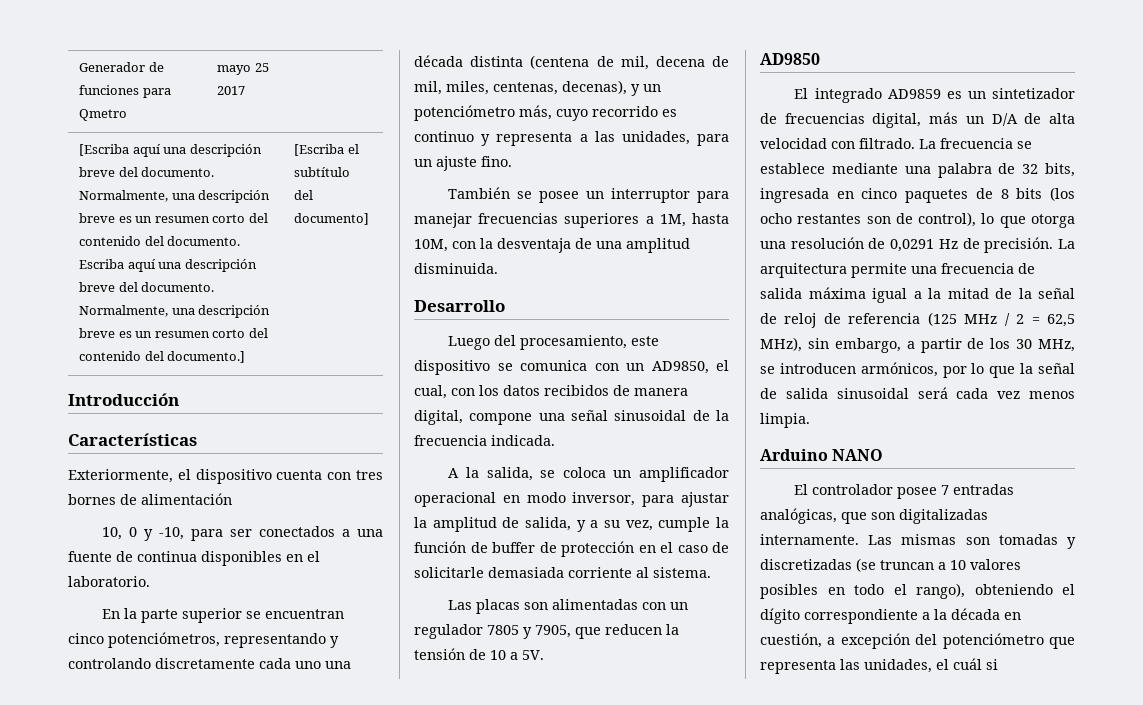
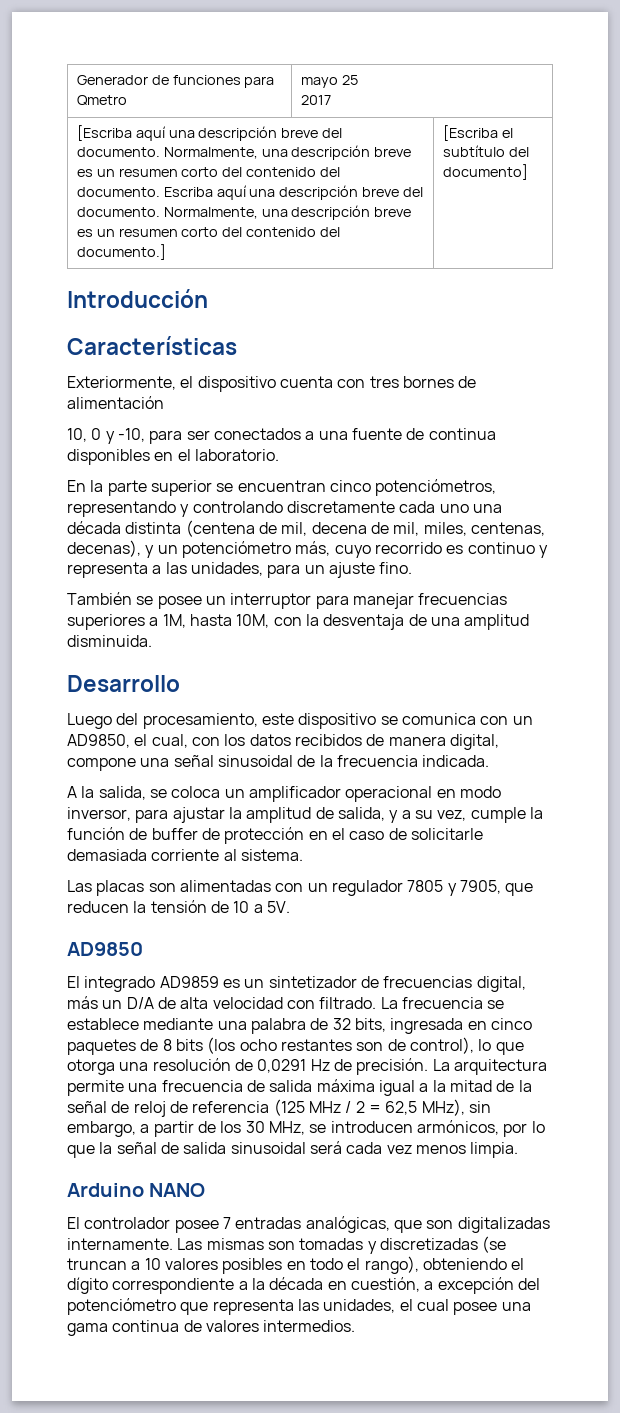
- Las mismas son tomadas y discretizadas (se truncan a 10 valores posibles en todo el rango), obteniendo el dígito correspondiente a la década en cuestión, a excepción del potenciómetro que representa las unidades, el cuál si
+ Las mismas son tomadas y discretizadas (se truncan a 10 valores posibles en todo el rango), obteniendo el dígito correspondiente a la década en cuestión, a excepción del potenciómetro que representa las unidades, el cual posee una gama continua de valores intermedios.

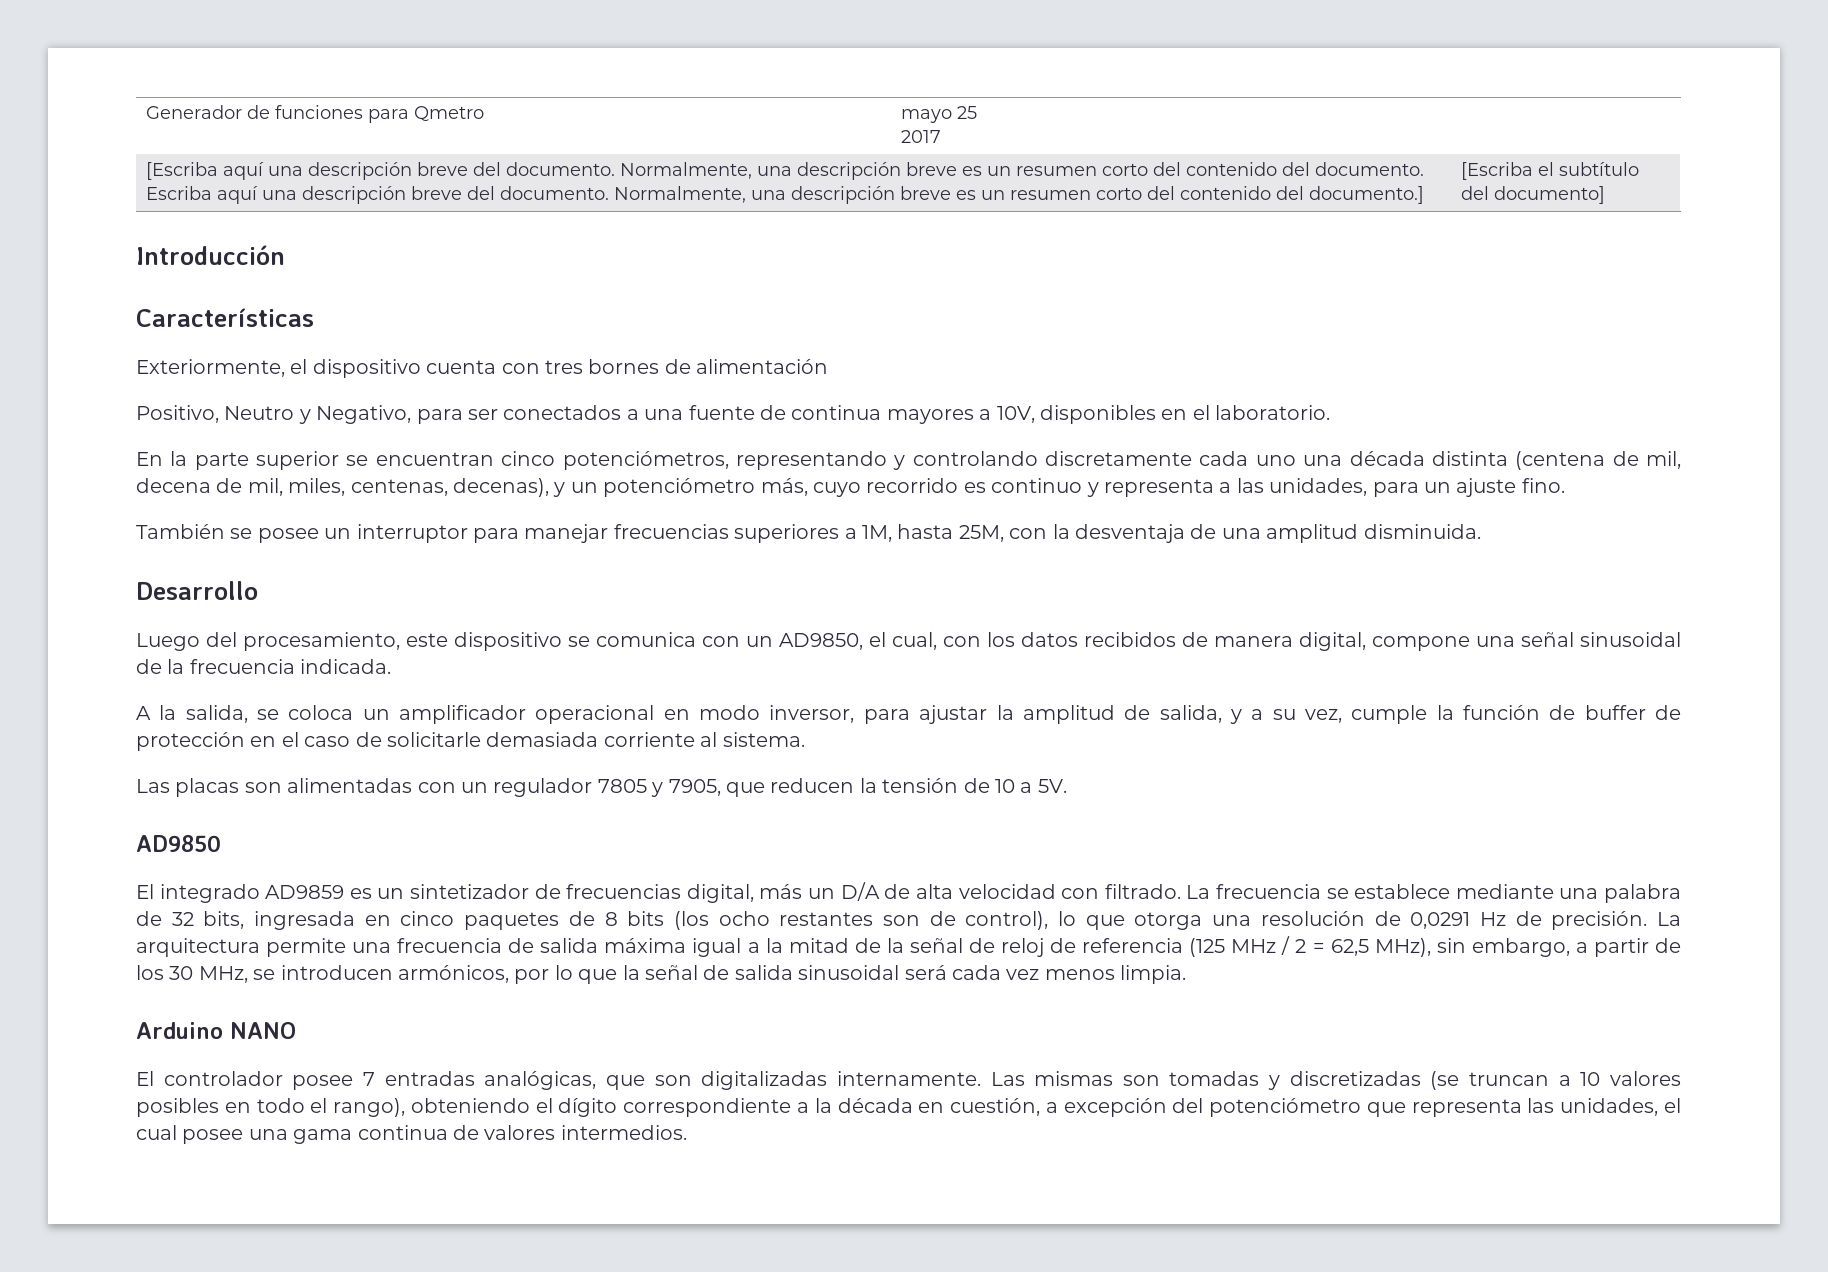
- 10, 0 y -10, para ser conectados a una fuente de continua disponibles en el laboratorio.
+ Positivo, Neutro y Negativo, para ser conectados a una fuente de continua mayores a 10V, disponibles en el laboratorio.
- También se posee un interruptor para manejar frecuencias superiores a 1M, hasta 10M, con la desventaja de una amplitud disminuida.
+ También se posee un interruptor para manejar frecuencias superiores a 1M, hasta 25M, con la desventaja de una amplitud disminuida.

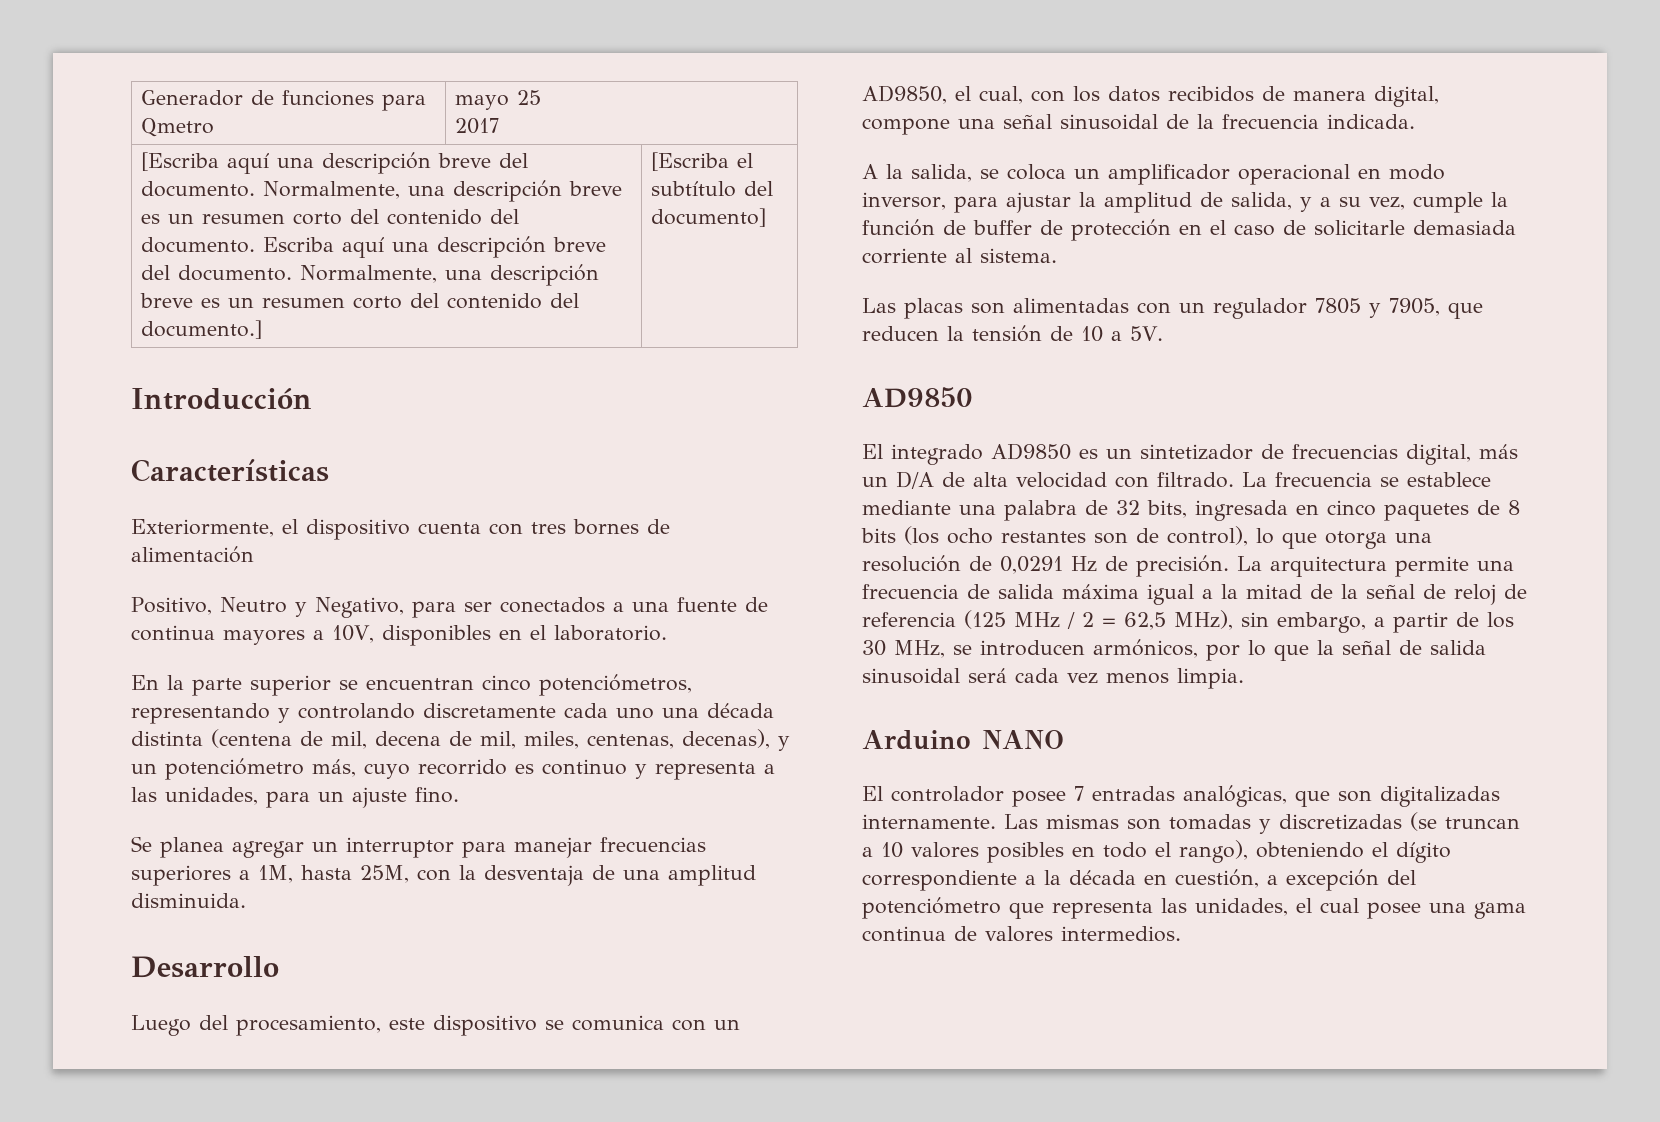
- También se posee un interruptor para manejar frecuencias superiores a 1M, hasta 25M, con la desventaja de una amplitud disminuida.
+ Se planea agregar un interruptor para manejar frecuencias superiores a 1M, hasta 25M, con la desventaja de una amplitud disminuida.
- El integrado AD9859 es un sintetizador de frecuencias digital, más un D/A de alta velocidad con filtrado.
+ El integrado AD9850 es un sintetizador de frecuencias digital, más un D/A de alta velocidad con filtrado.

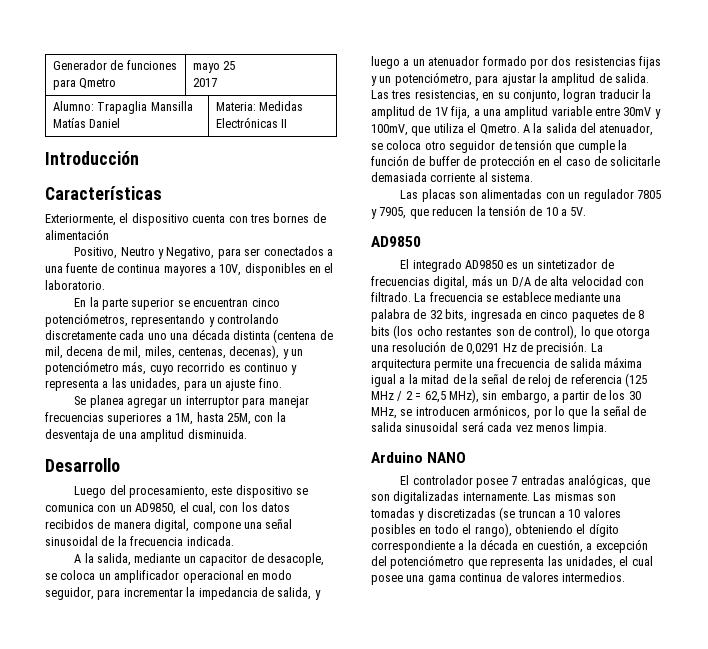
- [Escriba aquí una descripción breve del documento. Normalmente, una descripción breve es un resumen corto del contenido del documento. Escriba aquí una descripción breve del documento. Normalmente, una descripción breve es un resumen corto del contenido del documento.] | [Escriba el subtítulo del documento]
+ Alumno: Trapaglia Mansilla Matías Daniel | Materia: Medidas Electrónicas II
- A la salida, se coloca un amplificador operacional en modo inversor, para ajustar la amplitud de salida, y a su vez, cumple la función de buffer de protección en el caso de solicitarle demasiada corriente al sistema.
+ A la salida, mediante un capacitor de desacople, se coloca un amplificador operacional en modo seguidor, para incrementar la impedancia de salida, y luego a un atenuador formado por dos resistencias fijas y un potenciómetro, para ajustar la amplitud de salida. Las tres resistencias, en su conjunto, logran traducir la amplitud de 1V fija, a una amplitud variable entre 30mV y 100mV, que utiliza el Qmetro. A la salida del atenuador, se coloca otro seguidor de tensión que cumple la función de buffer de protección en el caso de solicitarle demasiada corriente al sistema.

